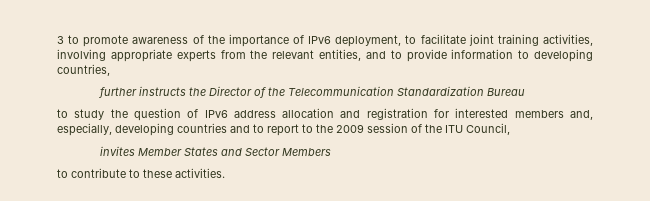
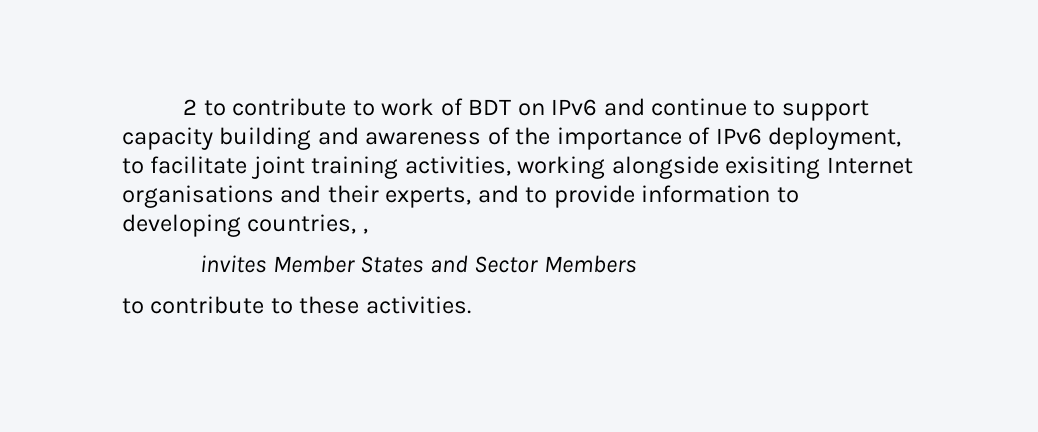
- 3 to promote awareness of the importance of IPv6 deployment, to facilitate joint training activities, involving appropriate experts from the relevant entities, and to provide information to developing countries,
- further instructs the Director of the Telecommunication Standardization Bureau
- to study the question of IPv6 address allocation and registration for interested members and, especially, developing countries and to report to the 2009 session of the ITU Council,
+ 2 to contribute to work of BDT on IPv6 and continue to support capacity building and awareness of the importance of IPv6 deployment, to facilitate joint training activities, working alongside exisiting Internet organisations and their experts, and to provide information to developing countries, ,

